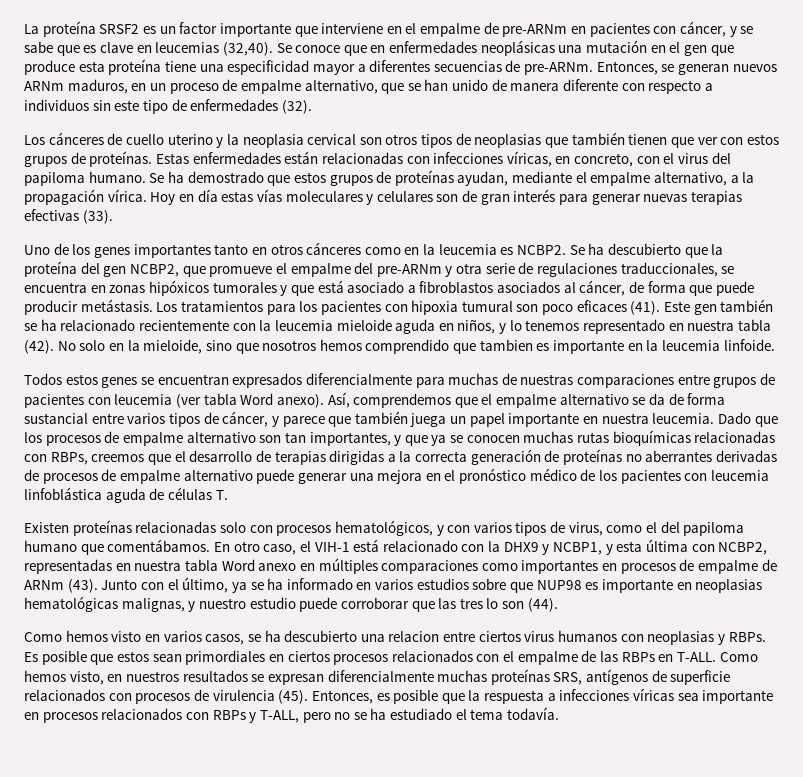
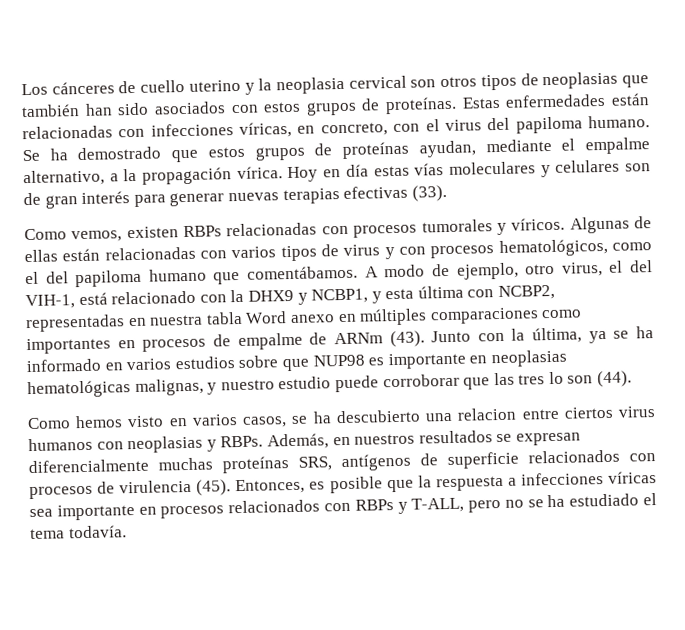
- La proteína SRSF2 es un factor importante que interviene en el empalme de pre-ARNm en pacientes con cáncer, y se sabe que es clave en leucemias (32,40). Se conoce que en enfermedades neoplásicas una mutación en el gen que produce esta proteína tiene una especificidad mayor a diferentes secuencias de pre-ARNm. Entonces, se generan nuevos ARNm maduros, en un proceso de empalme alternativo, que se han unido de manera diferente con respecto a individuos sin este tipo de enfermedades (32).
- Los cánceres de cuello uterino y la neoplasia cervical son otros tipos de neoplasias que también tienen que ver con estos grupos de proteínas.
+ Los cánceres de cuello uterino y la neoplasia cervical son otros tipos de neoplasias que también han sido asociados con estos grupos de proteínas.
- Uno de los genes importantes tanto en otros cánceres como en la leucemia es NCBP2. Se ha descubierto que la proteína del gen NCBP2, que promueve el empalme del pre-ARNm y otra serie de regulaciones traduccionales, se encuentra en zonas hipóxicos tumorales y que está asociado a fibroblastos asociados al cáncer, de forma que puede producir metástasis. Los tratamientos para los pacientes con hipoxia tumural son poco eficaces (41). Este gen también se ha relacionado recientemente con la leucemia mieloide aguda en niños, y lo tenemos representado en nuestra tabla (42). No solo en la mieloide, sino que nosotros hemos comprendido que tambien es importante en la leucemia linfoide.
- Todos estos genes se encuentran expresados diferencialmente para muchas de nuestras comparaciones entre grupos de pacientes con leucemia (ver tabla Word anexo). Así, comprendemos que el empalme alternativo se da de forma sustancial entre varios tipos de cáncer, y parece que también juega un papel importante en nuestra leucemia. Dado que los procesos de empalme alternativo son tan importantes, y que ya se conocen muchas rutas bioquímicas relacionadas con RBPs, creemos que el desarrollo de terapias dirigidas a la correcta generación de proteínas no aberrantes derivadas de procesos de empalme alternativo puede generar una mejora en el pronóstico médico de los pacientes con leucemia linfoblástica aguda de células T.
- Existen proteínas relacionadas solo con procesos hematológicos, y con varios tipos de virus, como el del papiloma humano que comentábamos.
+ Como vemos, existen RBPs relacionadas con procesos tumorales y víricos. Algunas de ellas están relacionadas con varios tipos de virus y con procesos hematológicos, como el del papiloma humano que comentábamos.
- En otro caso, el VIH-1 está relacionado con la DHX9 y NCBP1, y esta última con NCBP2, representadas en nuestra tabla Word anexo en múltiples comparaciones como importantes en procesos de empalme de ARNm (43).
+ A modo de ejemplo, otro virus, el del VIH-1, está relacionado con la DHX9 y NCBP1, y esta última con NCBP2, representadas en nuestra tabla Word anexo en múltiples comparaciones como importantes en procesos de empalme de ARNm (43).
- Junto con el último, ya se ha informado en varios estudios sobre que NUP98 es importante en neoplasias hematológicas malignas, y nuestro estudio puede corroborar que las tres lo son (44).
+ Junto con la última, ya se ha informado en varios estudios sobre que NUP98 es importante en neoplasias hematológicas malignas, y nuestro estudio puede corroborar que las tres lo son (44).
- Es posible que estos sean primordiales en ciertos procesos relacionados con el empalme de las RBPs en T-ALL. Como hemos visto, en nuestros resultados se expresan diferencialmente muchas proteínas SRS, antígenos de superficie relacionados con procesos de virulencia (45).
+ Además, en nuestros resultados se expresan diferencialmente muchas proteínas SRS, antígenos de superficie relacionados con procesos de virulencia (45).

